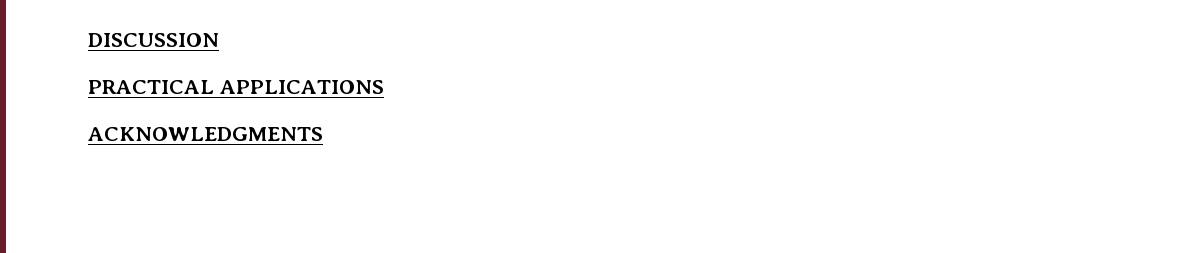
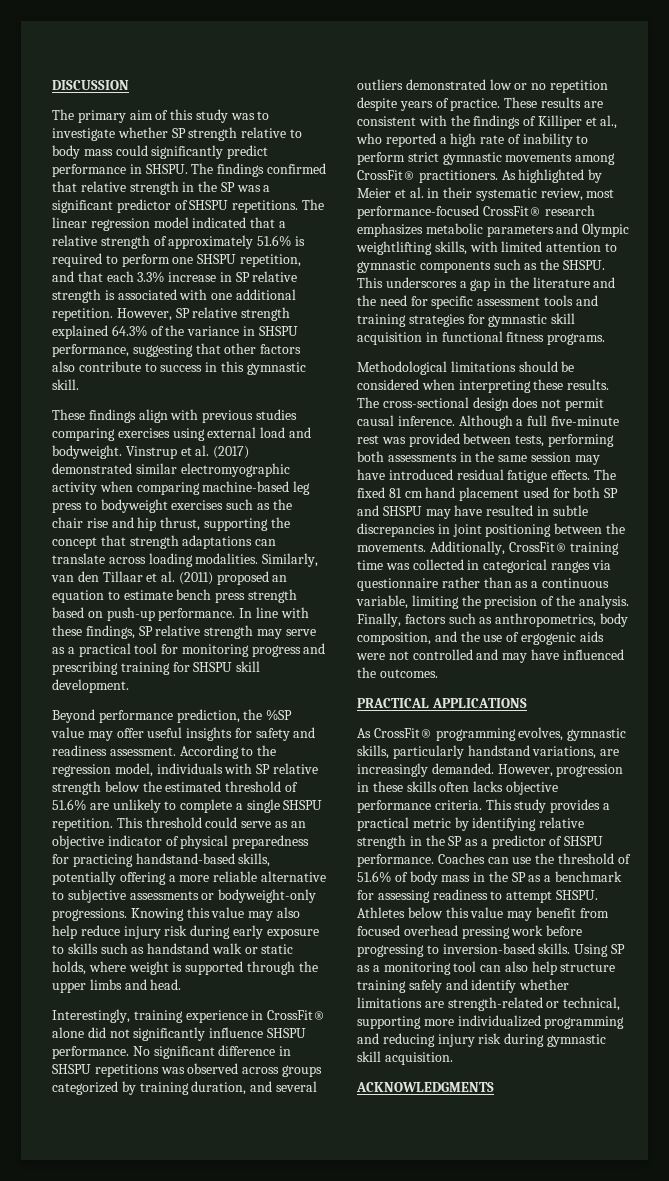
+ The primary aim of this study was to investigate whether SP strength relative to body mass could significantly predict performance in SHSPU. The findings confirmed that relative strength in the SP was a significant predictor of SHSPU repetitions. The linear regression model indicated that a relative strength of approximately 51.6% is required to perform one SHSPU repetition, and that each 3.3% increase in SP relative strength is associated with one additional repetition. However, SP relative strength explained 64.3% of the variance in SHSPU performance, suggesting that other factors also contribute to success in this gymnastic skill.
+ These findings align with previous studies comparing exercises using external load and bodyweight. Vinstrup et al. (2017) demonstrated similar electromyographic activity when comparing machine-based leg press to bodyweight exercises such as the chair rise and hip thrust, supporting the concept that strength adaptations can translate across loading modalities. Similarly, van den Tillaar et al. (2011) proposed an equation to estimate bench press strength based on push-up performance. In line with these findings, SP relative strength may serve as a practical tool for monitoring progress and prescribing training for SHSPU skill development.
+ Beyond performance prediction, the %SP value may offer useful insights for safety and readiness assessment. According to the regression model, individuals with SP relative strength below the estimated threshold of 51.6% are unlikely to complete a single SHSPU repetition. This threshold could serve as an objective indicator of physical preparedness for practicing handstand-based skills, potentially offering a more reliable alternative to subjective assessments or bodyweight-only progressions. Knowing this value may also help reduce injury risk during early exposure to skills such as handstand walk or static holds, where weight is supported through the upper limbs and head.
+ Interestingly, training experience in CrossFit® alone did not significantly influence SHSPU performance. No significant difference in SHSPU repetitions was observed across groups categorized by training duration, and several outliers demonstrated low or no repetition despite years of practice. These results are consistent with the findings of Killiper et al., who reported a high rate of inability to perform strict gymnastic movements among CrossFit® practitioners. As highlighted by Meier et al. in their systematic review, most performance-focused CrossFit® research emphasizes metabolic parameters and Olympic weightlifting skills, with limited attention to gymnastic components such as the SHSPU. This underscores a gap in the literature and the need for specific assessment tools and training strategies for gymnastic skill acquisition in functional fitness programs.
+ Methodological limitations should be considered when interpreting these results. The cross-sectional design does not permit causal inference. Although a full five-minute rest was provided between tests, performing both assessments in the same session may have introduced residual fatigue effects. The fixed 81 cm hand placement used for both SP and SHSPU may have resulted in subtle discrepancies in joint positioning between the movements. Additionally, CrossFit® training time was collected in categorical ranges via questionnaire rather than as a continuous variable, limiting the precision of the analysis. Finally, factors such as anthropometrics, body composition, and the use of ergogenic aids were not controlled and may have influenced the outcomes.
  PRACTICAL APPLICATIONS
+ As CrossFit® programming evolves, gymnastic skills, particularly handstand variations, are increasingly demanded. However, progression in these skills often lacks objective performance criteria. This study provides a practical metric by identifying relative strength in the SP as a predictor of SHSPU performance. Coaches can use the threshold of 51.6% of body mass in the SP as a benchmark for assessing readiness to attempt SHSPU. Athletes below this value may benefit from focused overhead pressing work before progressing to inversion-based skills. Using SP as a monitoring tool can also help structure training safely and identify whether limitations are strength-related or technical, supporting more individualized programming and reducing injury risk during gymnastic skill acquisition.

